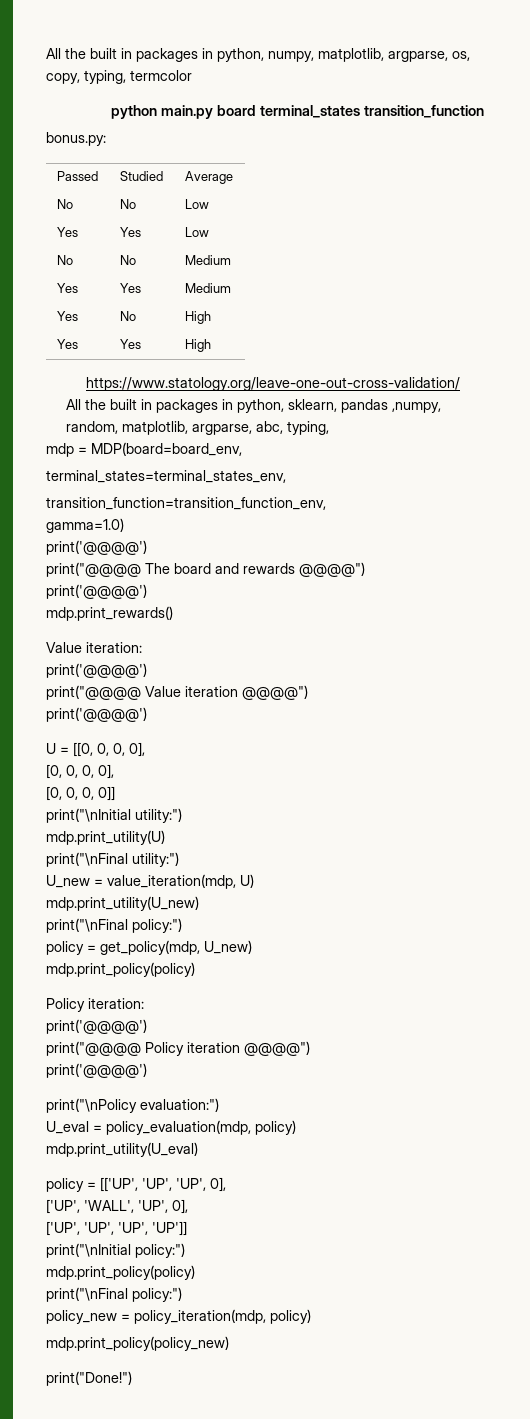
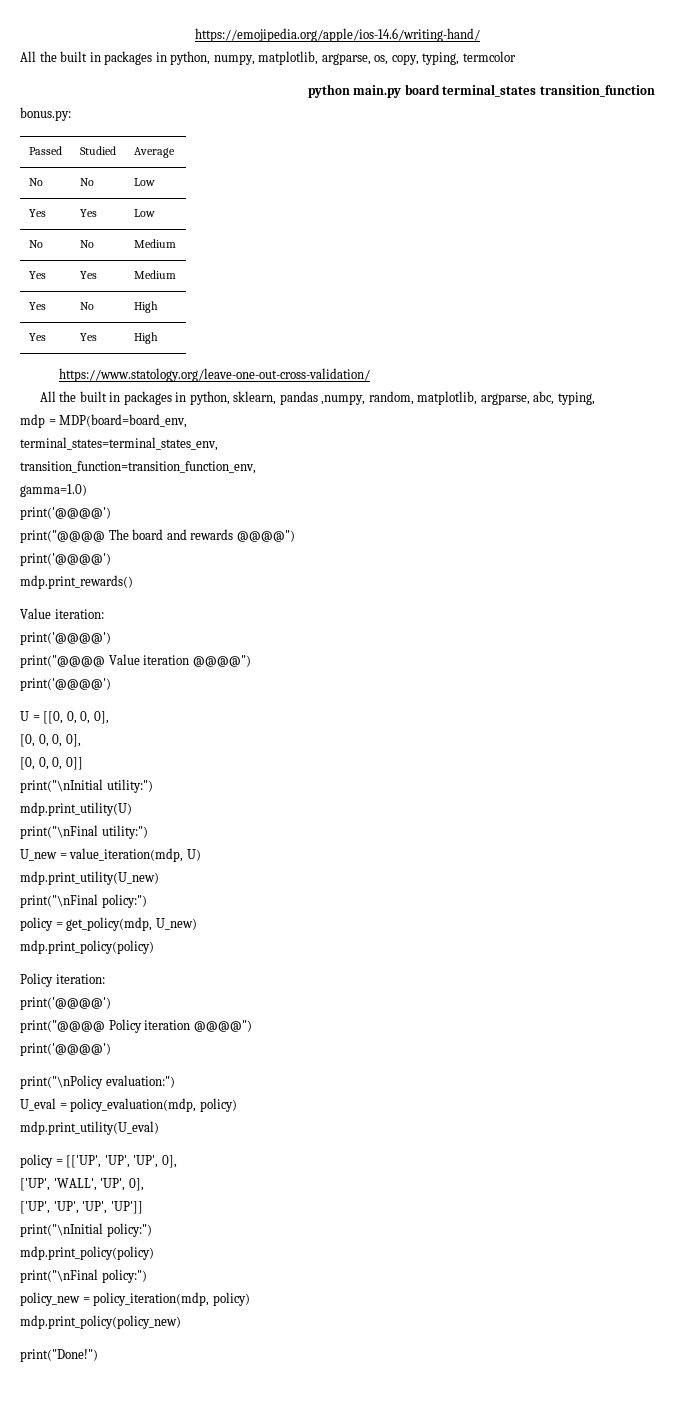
+ https://emojipedia.org/apple/ios-14.6/writing-hand/

